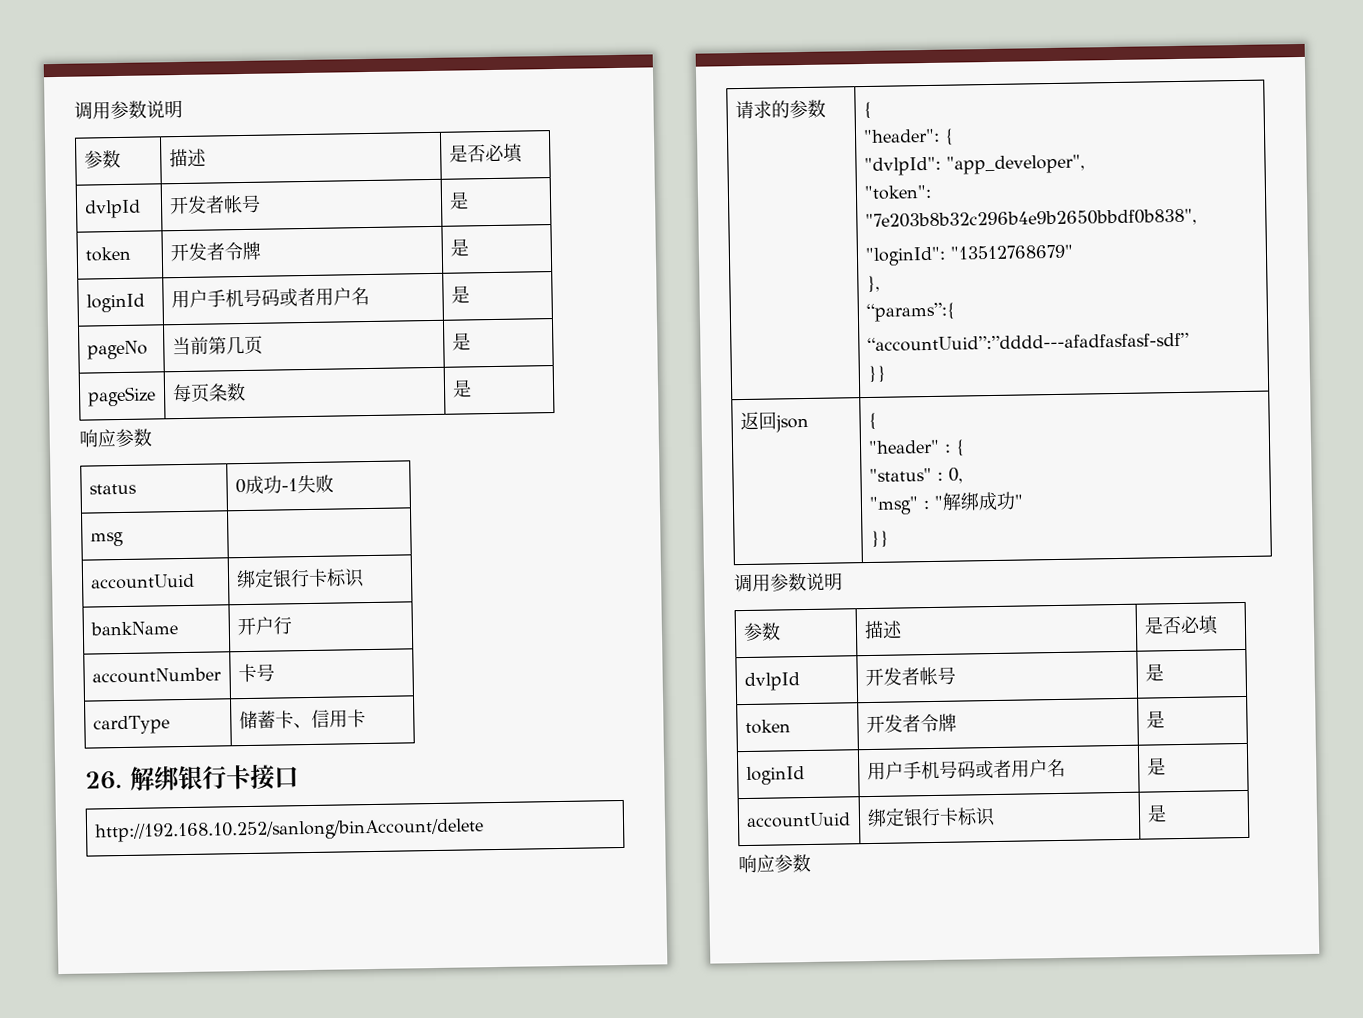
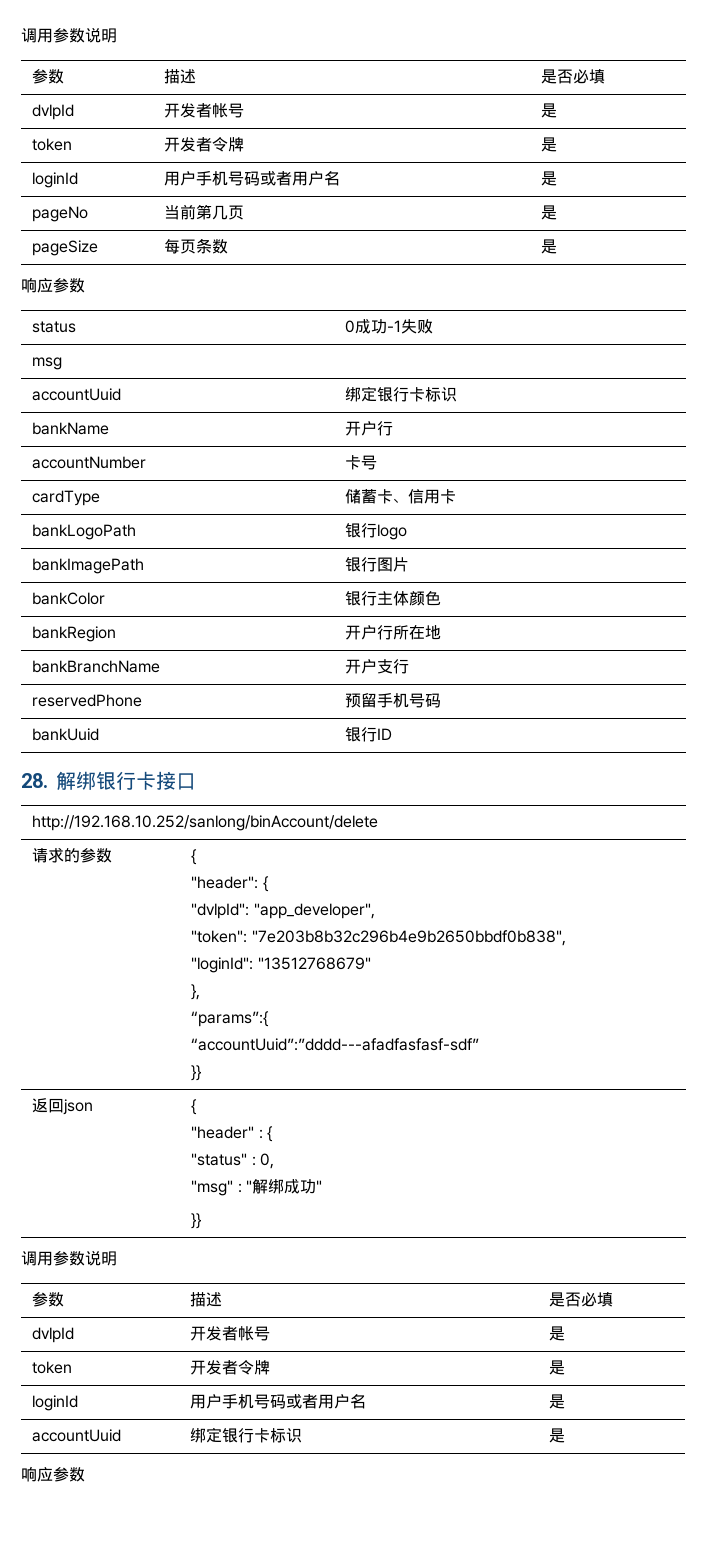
- 26.解绑银行卡接口
+ bankLogoPath | 银行logo
+ bankImagePath | 银行图片
+ bankColor | 银行主体颜色
+ bankRegion | 开户行所在地
+ bankBranchName | 开户支行
+ reservedPhone | 预留手机号码
+ bankUuid | 银行ID
+ 28.解绑银行卡接口

